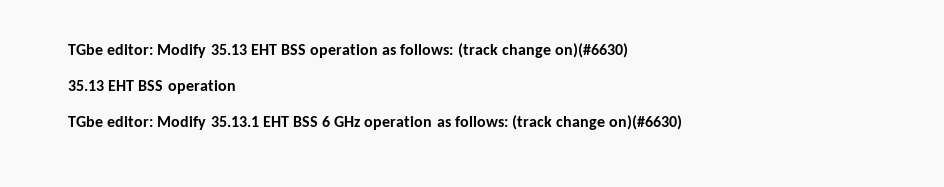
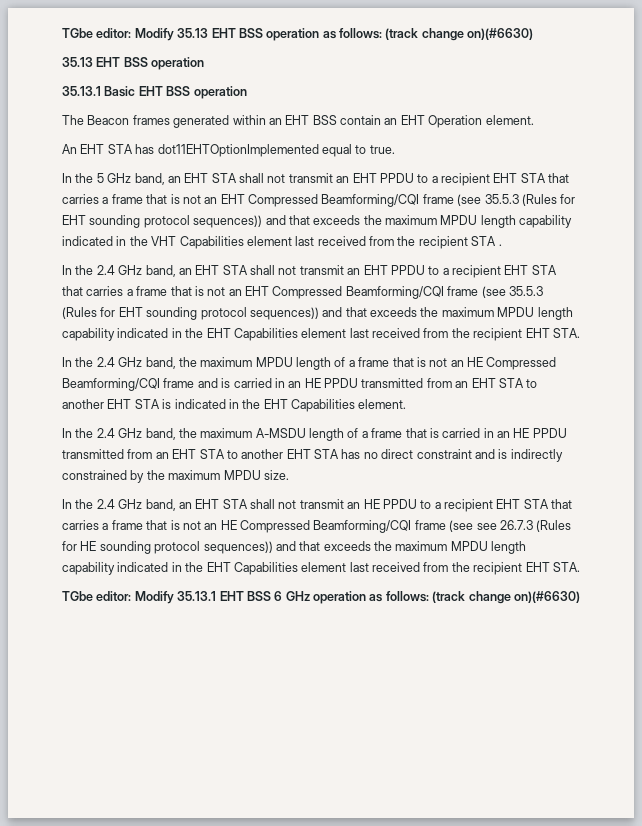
+ 35.13.1 Basic EHT BSS operation
+ The Beacon frames generated within an EHT BSS contain an EHT Operation element.
+ An EHT STA has dot11EHTOptionImplemented equal to true.
+ In the 5 GHz band, an EHT STA shall not transmit an EHT PPDU to a recipient EHT STA that carries a frame that is not an EHT Compressed Beamforming/CQI frame (see 35.5.3 (Rules for EHT sounding protocol sequences)) and that exceeds the maximum MPDU length capability indicated in the VHT Capabilities element last received from the recipient STA .
+ In the 2.4 GHz band, an EHT STA shall not transmit an EHT PPDU to a recipient EHT STA that carries a frame that is not an EHT Compressed Beamforming/CQI frame (see 35.5.3 (Rules for EHT sounding protocol sequences)) and that exceeds the maximum MPDU length capability indicated in the EHT Capabilities element last received from the recipient EHT STA.
+ In the 2.4 GHz band, the maximum MPDU length of a frame that is not an HE Compressed Beamforming/CQI frame and is carried in an HE PPDU transmitted from an EHT STA to another EHT STA is indicated in the EHT Capabilities element.
+ In the 2.4 GHz band, the maximum A-MSDU length of a frame that is carried in an HE PPDU transmitted from an EHT STA to another EHT STA has no direct constraint and is indirectly constrained by the maximum MPDU size.
+ In the 2.4 GHz band, an EHT STA shall not transmit an HE PPDU to a recipient EHT STA that carries a frame that is not an HE Compressed Beamforming/CQI frame (see see 26.7.3 (Rules for HE sounding protocol sequences)) and that exceeds the maximum MPDU length capability indicated in the EHT Capabilities element last received from the recipient EHT STA.

